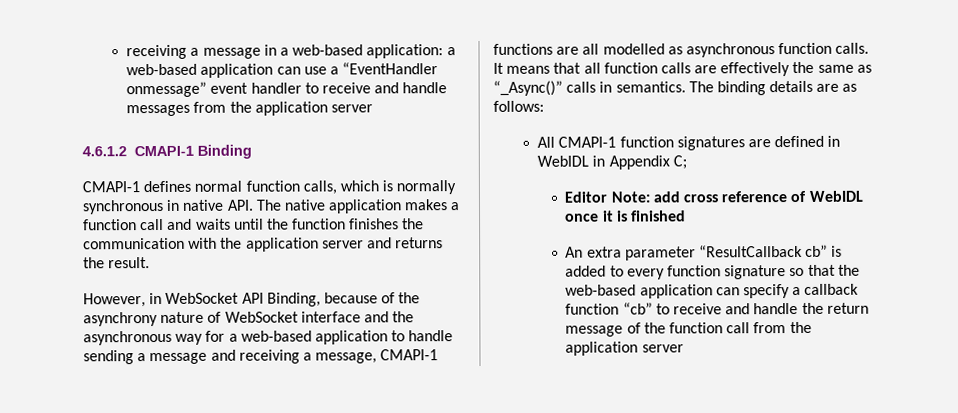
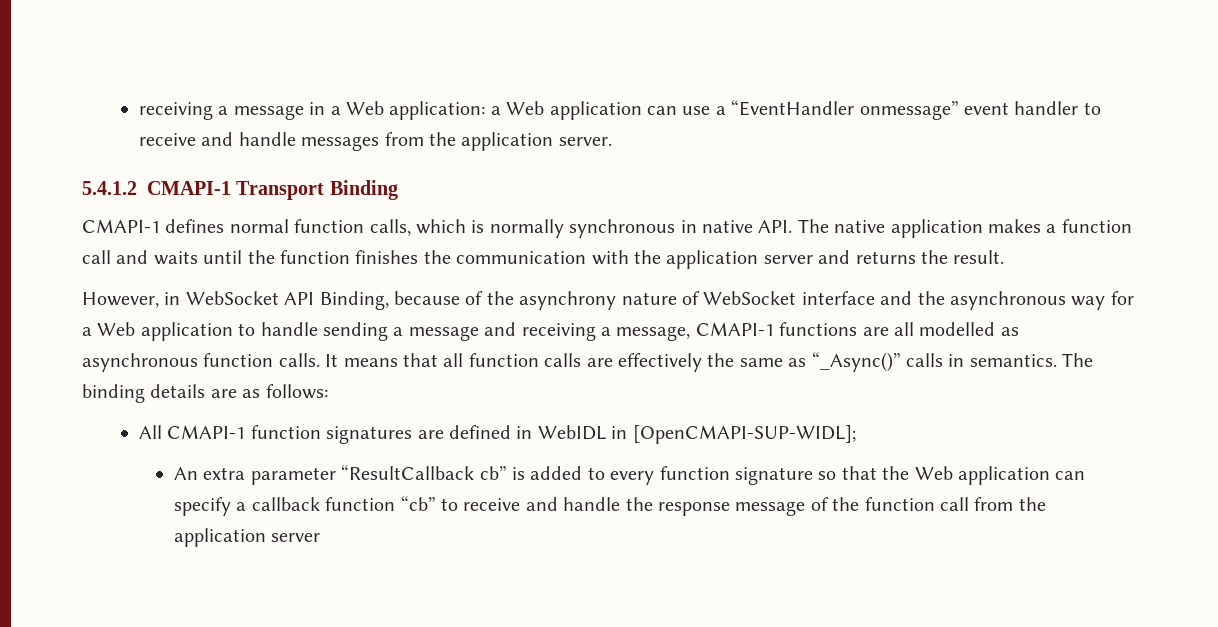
- receiving a message in a web-based application: a web-based application can use a “EventHandler onmessage” event handler to receive and handle messages from the application server
- 4.6.1.2 CMAPI-1 Binding
+ receiving a message in a Web application: a Web application can use a “EventHandler onmessage” event handler to receive and handle messages from the application server.
+ 5.4.1.2 CMAPI-1 Transport Binding
- However, in WebSocket API Binding, because of the asynchrony nature of WebSocket interface and the asynchronous way for a web-based application to handle sending a message and receiving a message, CMAPI-1 functions are all modelled as asynchronous function calls.
+ However, in WebSocket API Binding, because of the asynchrony nature of WebSocket interface and the asynchronous way for a Web application to handle sending a message and receiving a message, CMAPI-1 functions are all modelled as asynchronous function calls.
- All CMAPI-1 function signatures are defined in WebIDL in Appendix C;
- Editor Note: add cross reference of WebIDL once it is finished
+ All CMAPI-1 function signatures are defined in WebIDL in [OpenCMAPI-SUP-WIDL];
- An extra parameter “ResultCallback cb” is added to every function signature so that the web-based application can specify a callback function “cb” to receive and handle the return message of the function call from the application server
+ An extra parameter “ResultCallback cb” is added to every function signature so that the Web application can specify a callback function “cb” to receive and handle the response message of the function call from the application server

